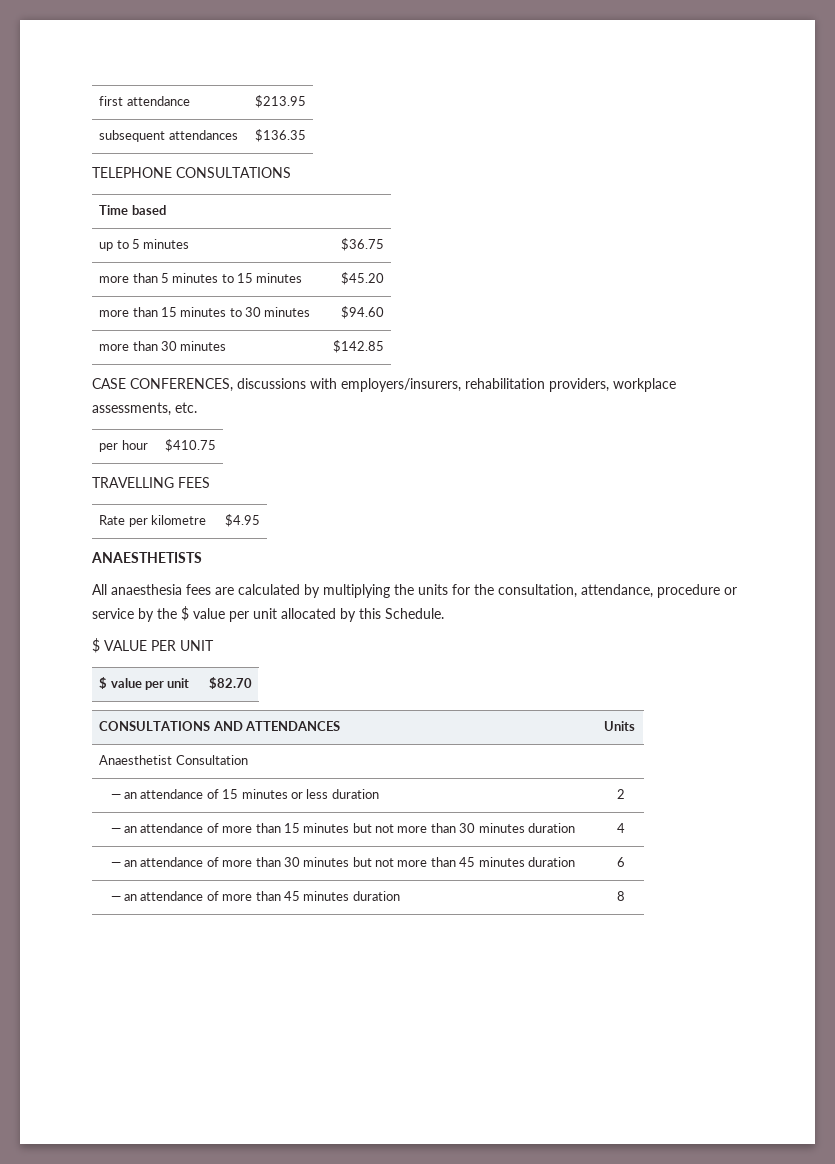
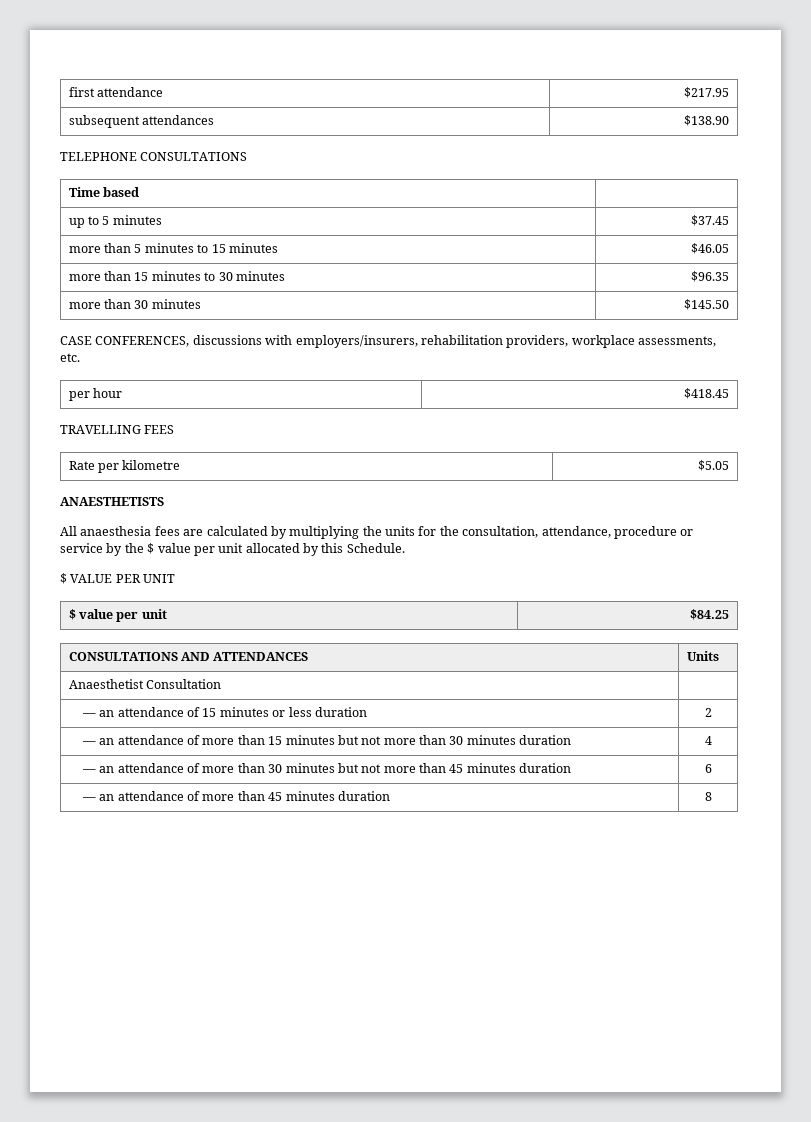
- first attendance | $213.95
+ first attendance | $217.95
- subsequent attendances | $136.35
+ subsequent attendances | $138.90
- up to 5 minutes | $36.75
+ up to 5 minutes | $37.45
- more than 5 minutes to 15 minutes | $45.20
+ more than 5 minutes to 15 minutes | $46.05
- more than 15 minutes to 30 minutes | $94.60
+ more than 15 minutes to 30 minutes | $96.35
- more than 30 minutes | $142.85
+ more than 30 minutes | $145.50
- per hour | $410.75
+ per hour | $418.45
- Rate per kilometre | $4.95
+ Rate per kilometre | $5.05
- $ value per unit | $82.70
+ $ value per unit | $84.25

